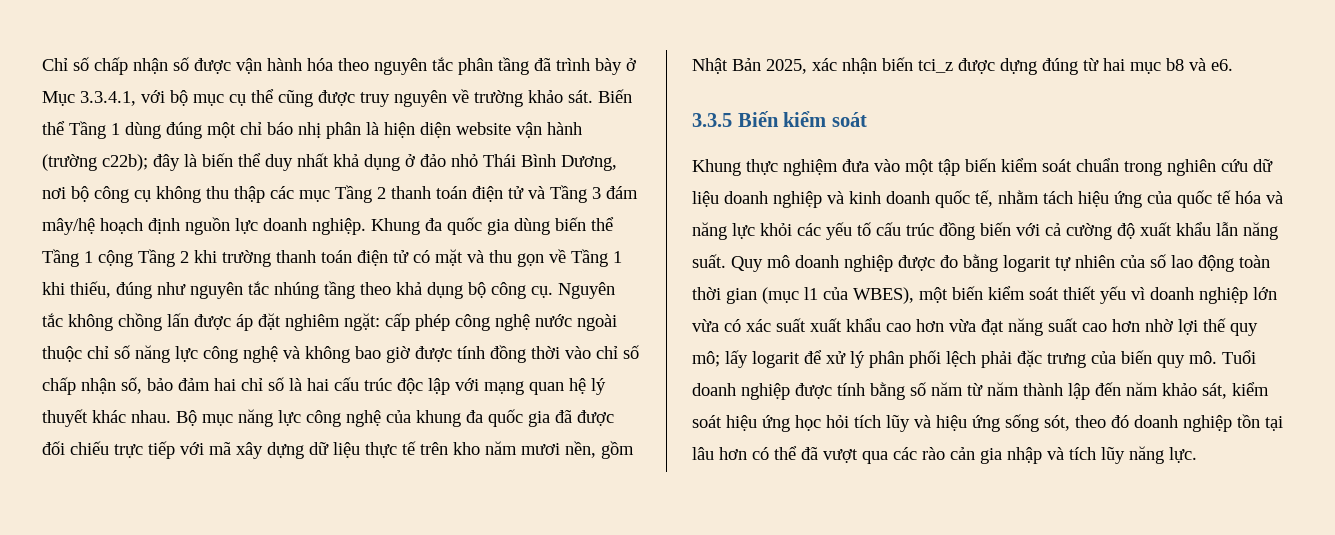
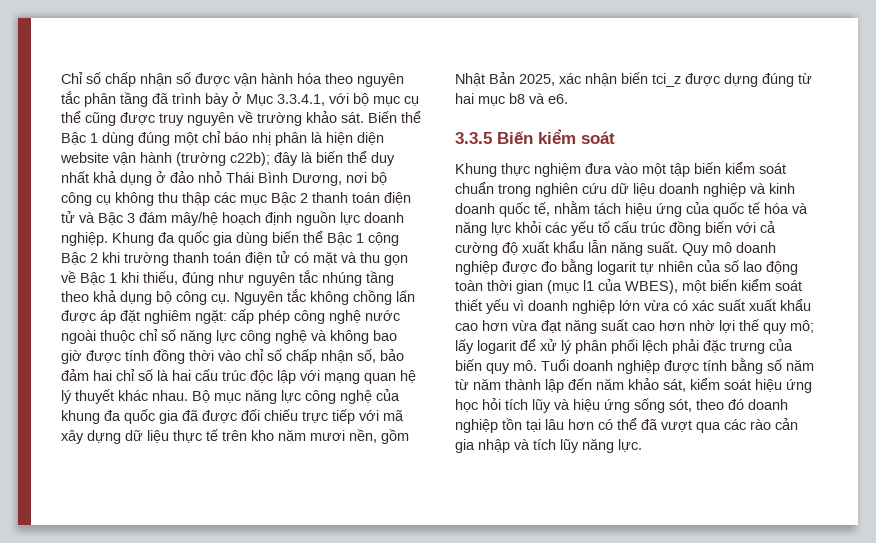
- Biến thể Tầng 1 dùng đúng một chỉ báo nhị phân là hiện diện website vận hành (trường c22b); đây là biến thể duy nhất khả dụng ở đảo nhỏ Thái Bình Dương, nơi bộ công cụ không thu thập các mục Tầng 2 thanh toán điện tử và Tầng 3 đám mây/hệ hoạch định nguồn lực doanh nghiệp.
+ Biến thể Bậc 1 dùng đúng một chỉ báo nhị phân là hiện diện website vận hành (trường c22b); đây là biến thể duy nhất khả dụng ở đảo nhỏ Thái Bình Dương, nơi bộ công cụ không thu thập các mục Bậc 2 thanh toán điện tử và Bậc 3 đám mây/hệ hoạch định nguồn lực doanh nghiệp.
- Khung đa quốc gia dùng biến thể Tầng 1 cộng Tầng 2 khi trường thanh toán điện tử có mặt và thu gọn về Tầng 1 khi thiếu, đúng như nguyên tắc nhúng tầng theo khả dụng bộ công cụ.
+ Khung đa quốc gia dùng biến thể Bậc 1 cộng Bậc 2 khi trường thanh toán điện tử có mặt và thu gọn về Bậc 1 khi thiếu, đúng như nguyên tắc nhúng tầng theo khả dụng bộ công cụ.

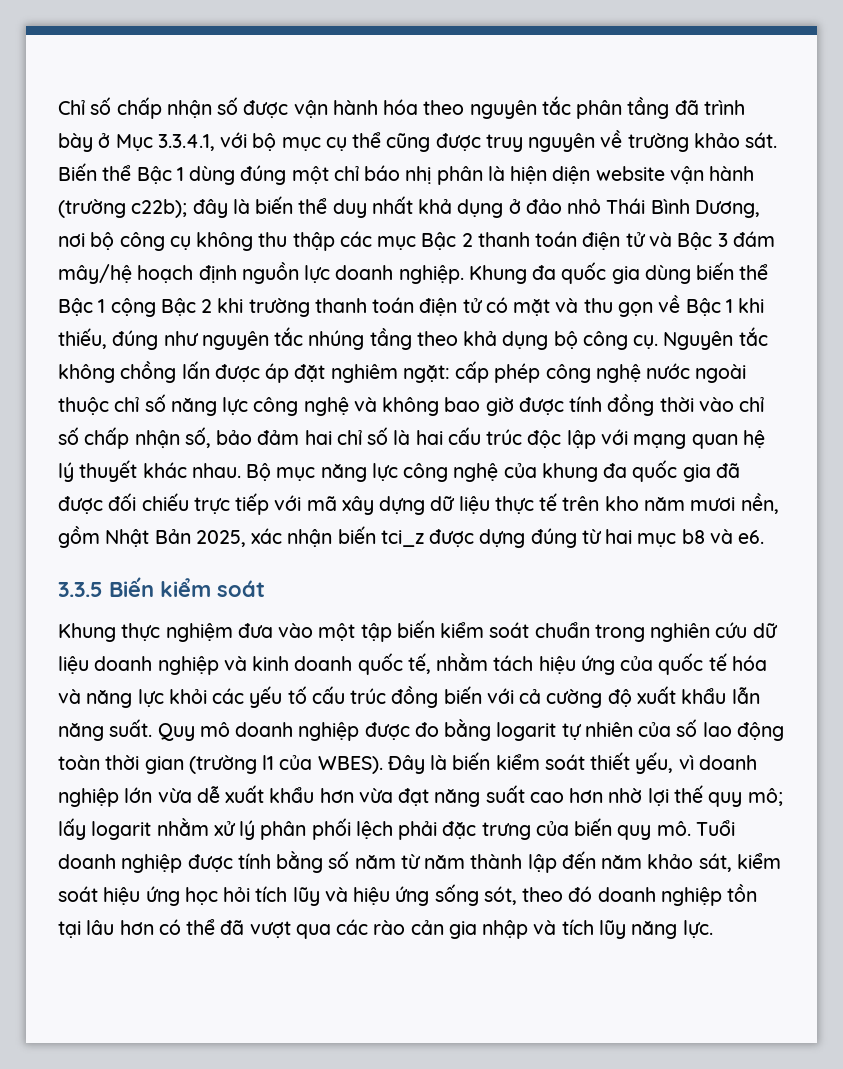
- Quy mô doanh nghiệp được đo bằng logarit tự nhiên của số lao động toàn thời gian (mục l1 của WBES), một biến kiểm soát thiết yếu vì doanh nghiệp lớn vừa có xác suất xuất khẩu cao hơn vừa đạt năng suất cao hơn nhờ lợi thế quy mô; lấy logarit để xử lý phân phối lệch phải đặc trưng của biến quy mô.
+ Quy mô doanh nghiệp được đo bằng logarit tự nhiên của số lao động toàn thời gian (trường l1 của WBES). Đây là biến kiểm soát thiết yếu, vì doanh nghiệp lớn vừa dễ xuất khẩu hơn vừa đạt năng suất cao hơn nhờ lợi thế quy mô; lấy logarit nhằm xử lý phân phối lệch phải đặc trưng của biến quy mô.

